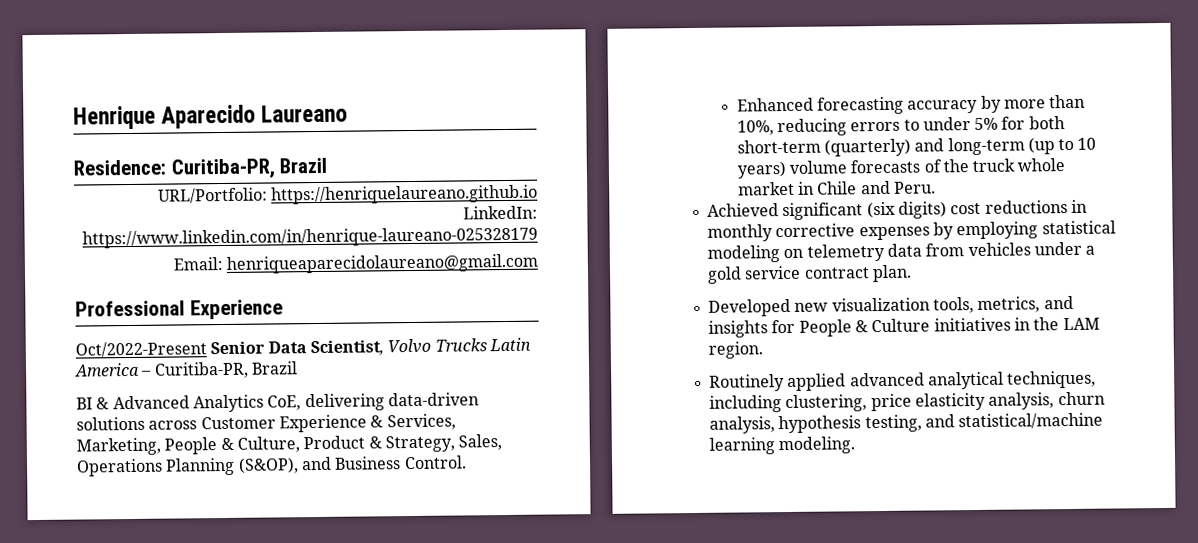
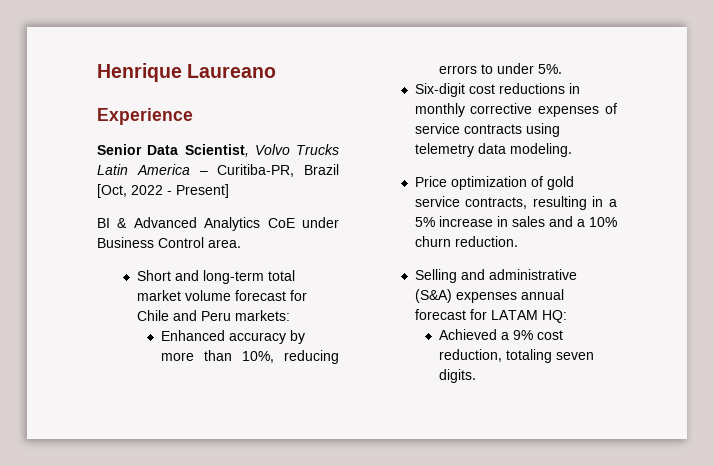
- Henrique Aparecido Laureano
+ Henrique Laureano
- Residence: Curitiba-PR, Brazil
- URL/Portfolio: https://henriquelaureano.github.io
- LinkedIn: https://www.linkedin.com/in/henrique-laureano-025328179
- Email: henriqueaparecidolaureano@gmail.com
- Professional Experience
+ Experience
- Oct/2022-Present Senior Data Scientist, Volvo Trucks Latin America – Curitiba-PR, Brazil
+ Senior Data Scientist, Volvo Trucks Latin America – Curitiba-PR, Brazil [Oct, 2022 - Present]
- BI & Advanced Analytics CoE, delivering data-driven solutions across Customer Experience & Services, Marketing, People & Culture, Product & Strategy, Sales, Operations Planning (S&OP), and Business Control.
+ BI & Advanced Analytics CoE under Business Control area.
+ Short and long-term total market volume forecast for Chile and Peru markets:
- Enhanced forecasting accuracy by more than 10%, reducing errors to under 5% for both short-term (quarterly) and long-term (up to 10 years) volume forecasts of the truck whole market in Chile and Peru.
- Achieved significant (six digits) cost reductions in monthly corrective expenses by employing statistical modeling on telemetry data from vehicles under a gold service contract plan.
- Developed new visualization tools, metrics, and insights for People & Culture initiatives in the LAM region.
- Routinely applied advanced analytical techniques, including clustering, price elasticity analysis, churn analysis, hypothesis testing, and statistical/machine learning modeling.
+ Enhanced accuracy by more than 10%, reducing errors to under 5%.
+ Six-digit cost reductions in monthly corrective expenses of service contracts using telemetry data modeling.
+ Price optimization of gold service contracts, resulting in a 5% increase in sales and a 10% churn reduction.
+ Selling and administrative (S&A) expenses annual forecast for LATAM HQ:
+ Achieved a 9% cost reduction, totaling seven digits.

